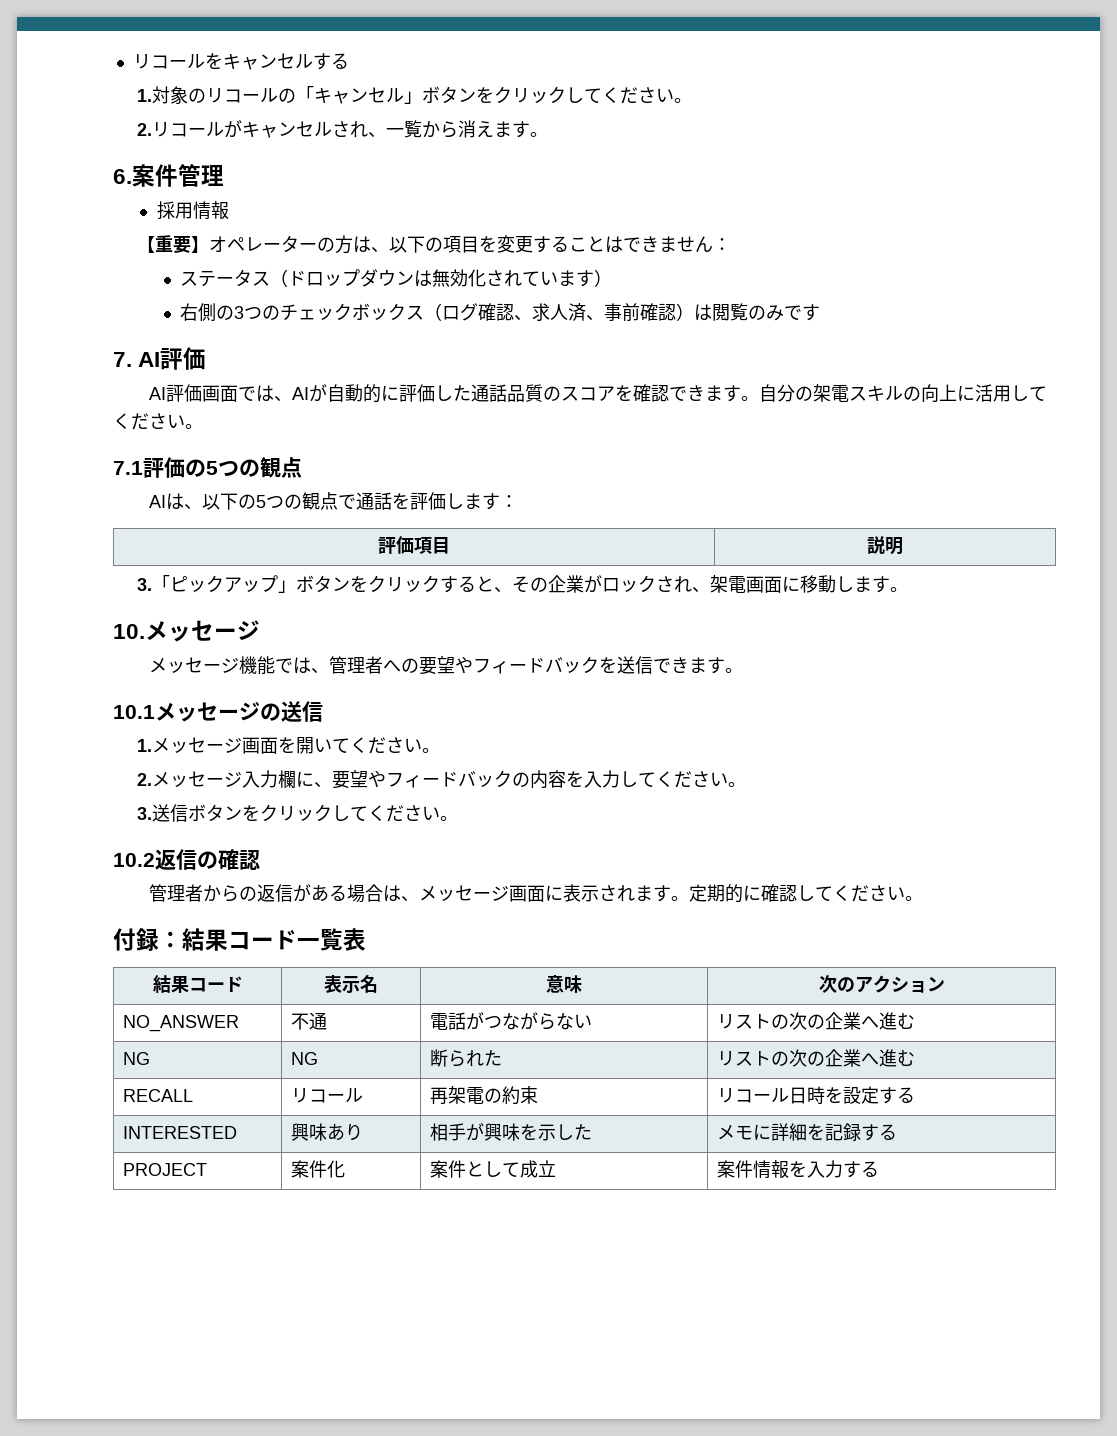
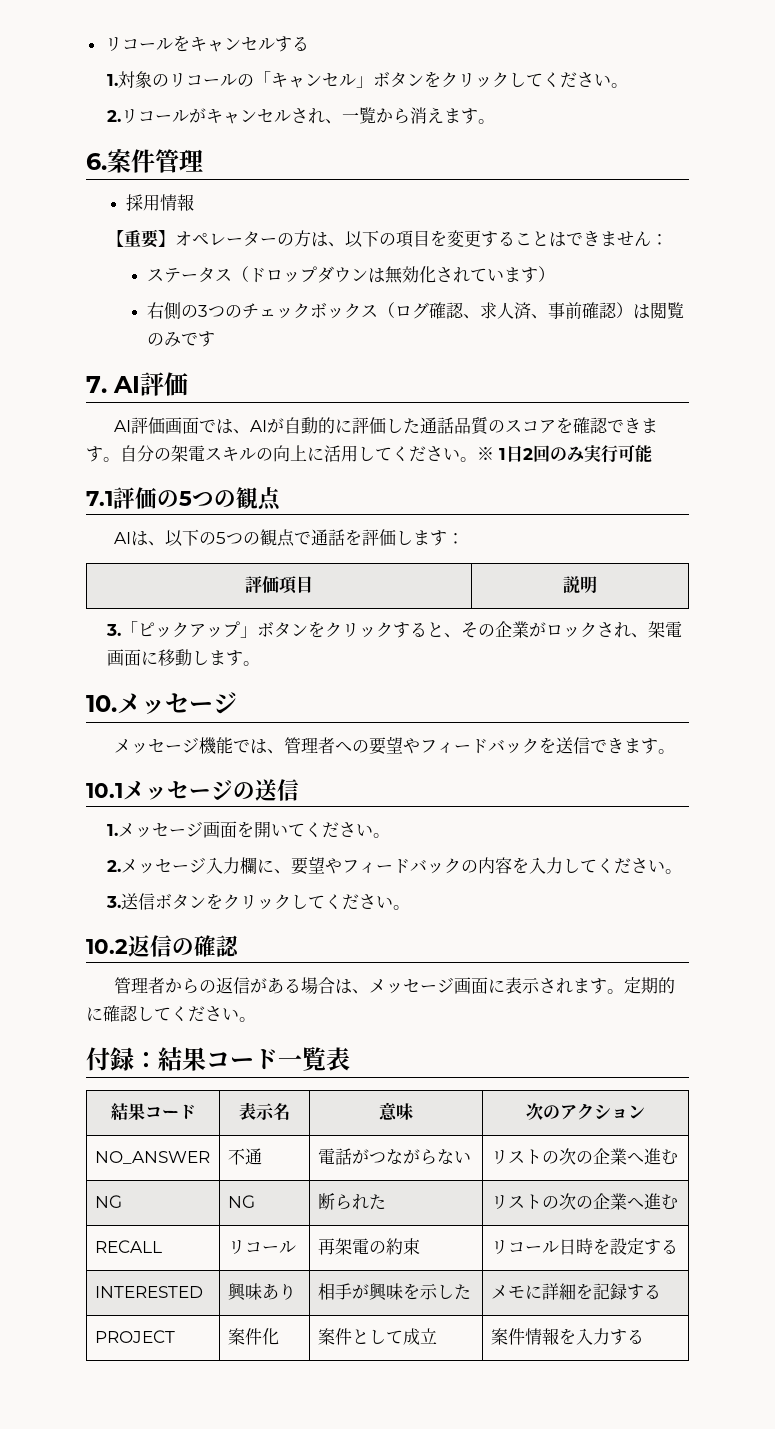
+ ※ 1日2回のみ実行可能

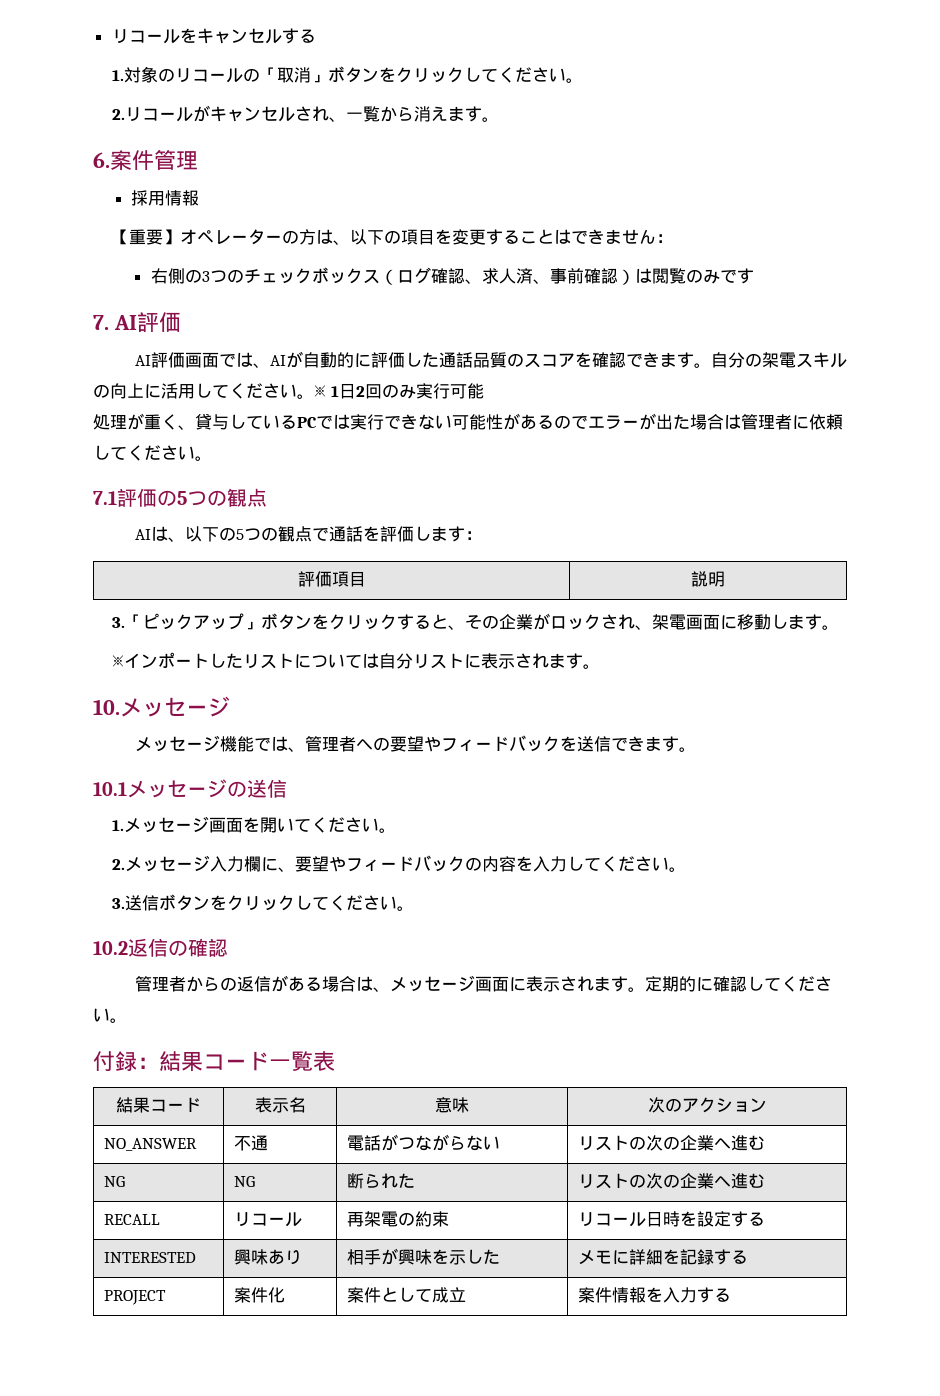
- 1.対象のリコールの「キャンセル」ボタンをクリックしてください。
+ 1.対象のリコールの「取消」ボタンをクリックしてください。
- ステータス（ドロップダウンは無効化されています）
+ 処理が重く、貸与しているPCでは実行できない可能性があるのでエラーが出た場合は管理者に依頼してください。
+ ※インポートしたリストについては自分リストに表示されます。

